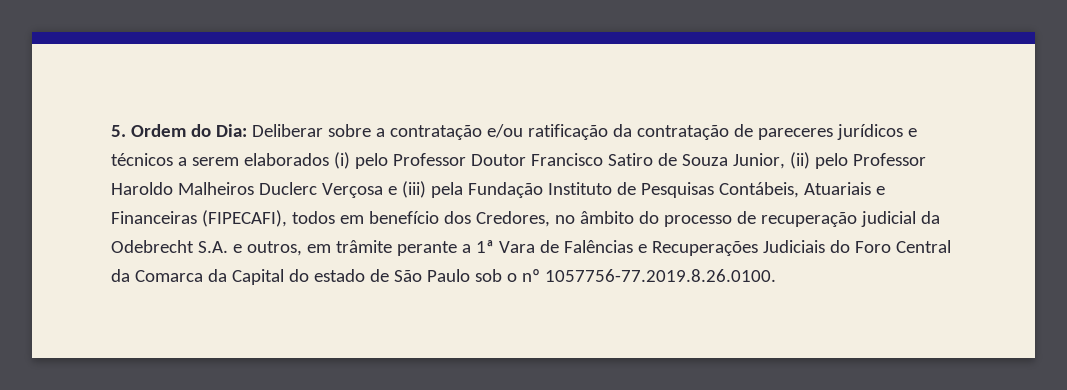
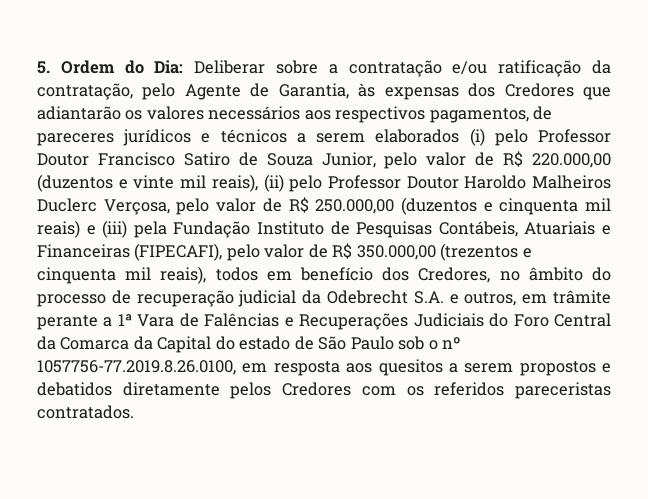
- Deliberar sobre a contratação e/ou ratificação da contratação de pareceres jurídicos e técnicos a serem elaborados (i) pelo Professor Doutor Francisco Satiro de Souza Junior, (ii) pelo Professor Haroldo Malheiros Duclerc Verçosa e (iii) pela Fundação Instituto de Pesquisas Contábeis, Atuariais e Financeiras (FIPECAFI), todos em benefício dos Credores, no âmbito do processo de recuperação judicial da Odebrecht S.A. e outros, em trâmite perante a 1ª Vara de Falências e Recuperações Judiciais do Foro Central da Comarca da Capital do estado de São Paulo sob o nº 1057756-77.2019.8.26.0100.
+ Deliberar sobre a contratação e/ou ratificação da contratação, pelo Agente de Garantia, às expensas dos Credores que adiantarão os valores necessários aos respectivos pagamentos, de pareceres jurídicos e técnicos a serem elaborados (i) pelo Professor Doutor Francisco Satiro de Souza Junior, pelo valor de R$ 220.000,00 (duzentos e vinte mil reais), (ii) pelo Professor Doutor Haroldo Malheiros Duclerc Verçosa, pelo valor de R$ 250.000,00 (duzentos e cinquenta mil reais) e (iii) pela Fundação Instituto de Pesquisas Contábeis, Atuariais e Financeiras (FIPECAFI), pelo valor de R$ 350.000,00 (trezentos e cinquenta mil reais), todos em benefício dos Credores, no âmbito do processo de recuperação judicial da Odebrecht S.A. e outros, em trâmite perante a 1ª Vara de Falências e Recuperações Judiciais do Foro Central da Comarca da Capital do estado de São Paulo sob o nº 1057756-77.2019.8.26.0100, em resposta aos quesitos a serem propostos e debatidos diretamente pelos Credores com os referidos pareceristas contratados.

